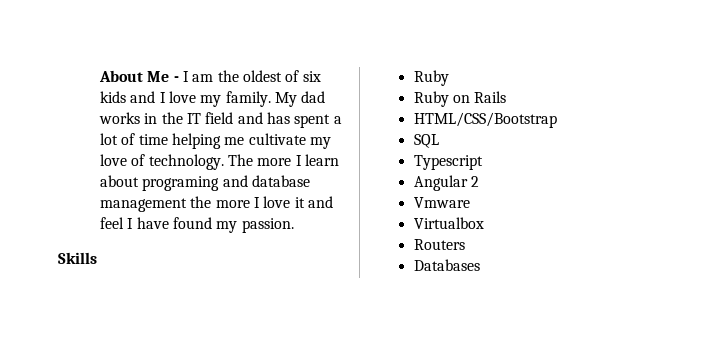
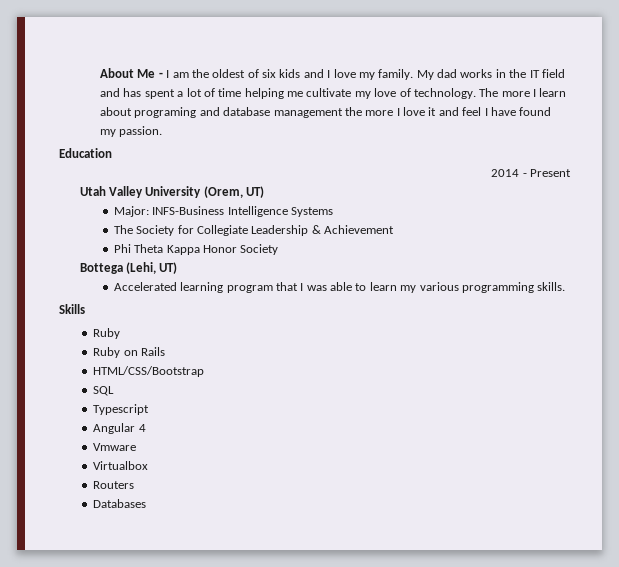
+ Education
+ 2014 - Present
+ Utah Valley University (Orem, UT)
+ Major: INFS-Business Intelligence Systems
+ The Society for Collegiate Leadership & Achievement
+ Phi Theta Kappa Honor Society
+ Bottega (Lehi, UT)
+ Accelerated learning program that I was able to learn my various programming skills.
- Angular 2
+ Angular 4

